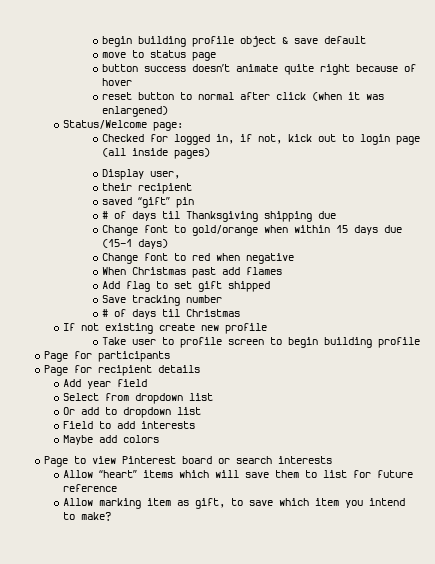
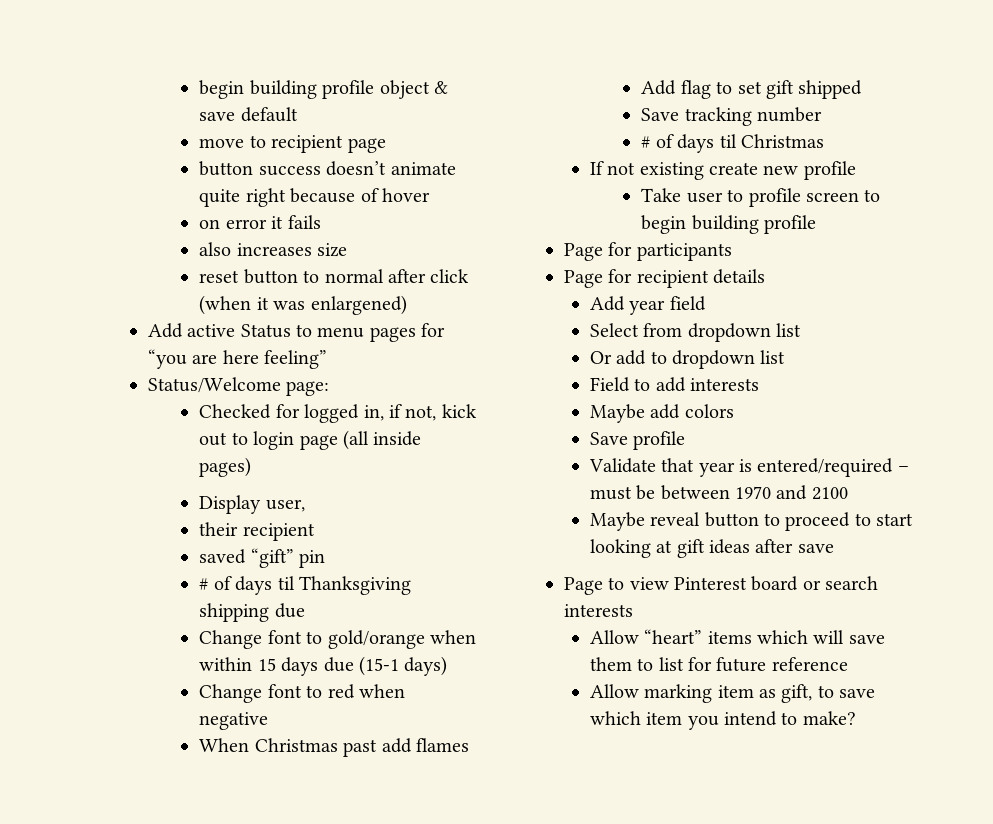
- move to status page
+ move to recipient page
+ on error it fails
+ also increases size
+ Add active Status to menu pages for “you are here feeling”
+ Save profile
+ Validate that year is entered/required – must be between 1970 and 2100
+ Maybe reveal button to proceed to start looking at gift ideas after save

